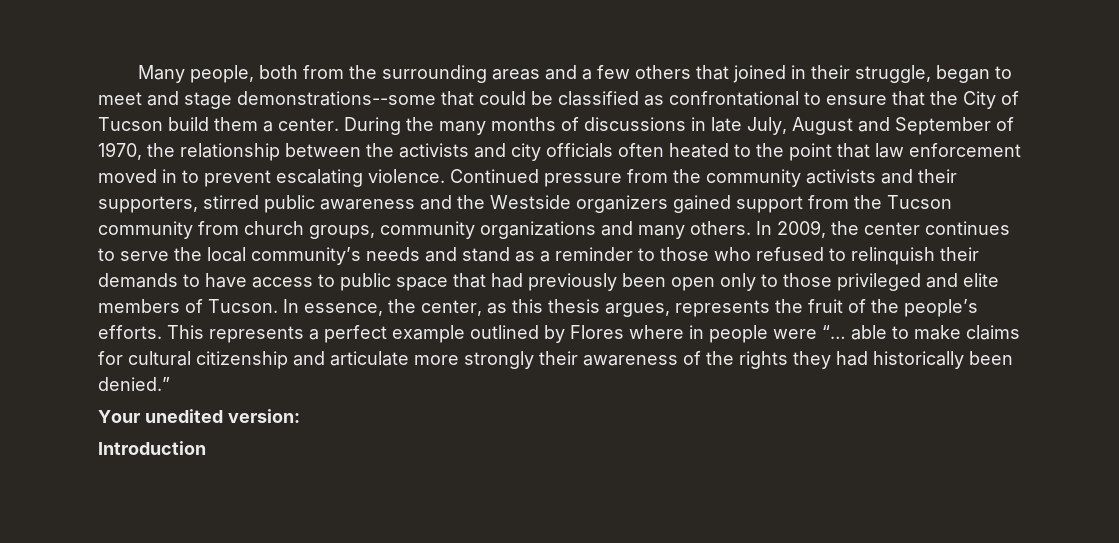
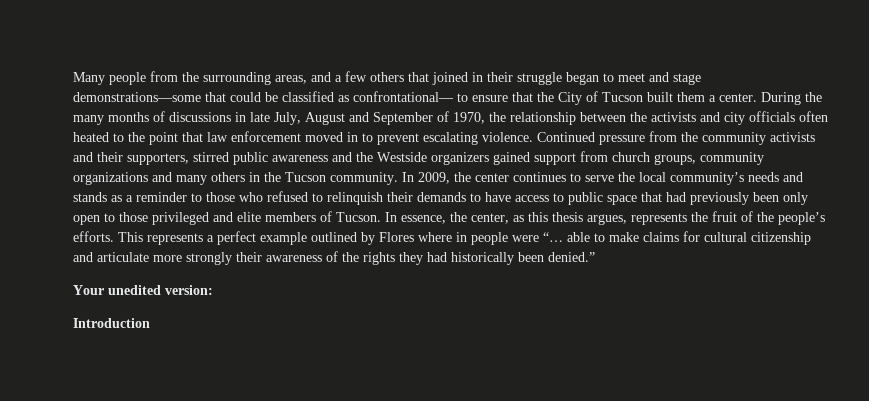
- Many people, both from the surrounding areas and a few others that joined in their struggle, began to meet and stage demonstrations--some that could be classified as confrontational to ensure that the City of Tucson build them a center.
+ Many people from the surrounding areas, and a few others that joined in their struggle began to meet and stage demonstrations—some that could be classified as confrontational— to ensure that the City of Tucson built them a center.
- Continued pressure from the community activists and their supporters, stirred public awareness and the Westside organizers gained support from the Tucson community from church groups, community organizations and many others.
+ Continued pressure from the community activists and their supporters, stirred public awareness and the Westside organizers gained support from church groups, community organizations and many others in the Tucson community.
- In 2009, the center continues to serve the local community’s needs and stand as a reminder to those who refused to relinquish their demands to have access to public space that had previously been open only to those privileged and elite members of Tucson.
+ In 2009, the center continues to serve the local community’s needs and stands as a reminder to those who refused to relinquish their demands to have access to public space that had previously been only open to those privileged and elite members of Tucson.

